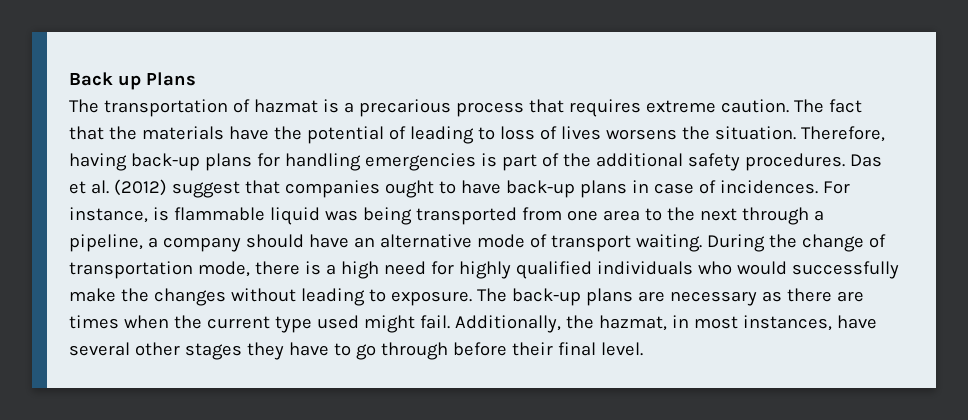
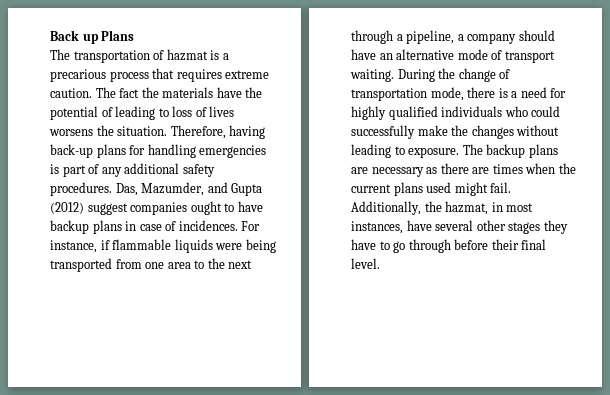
- The fact that the materials have the potential of leading to loss of lives worsens the situation.
+ The fact the materials have the potential of leading to loss of lives worsens the situation.
- Therefore, having back-up plans for handling emergencies is part of the additional safety procedures.
+ Therefore, having back-up plans for handling emergencies is part of any additional safety procedures.
- Das et al. (2012) suggest that companies ought to have back-up plans in case of incidences.
+ Das, Mazumder, and Gupta (2012) suggest companies ought to have backup plans in case of incidences.
- For instance, is flammable liquid was being transported from one area to the next through a pipeline, a company should have an alternative mode of transport waiting.
+ For instance, if flammable liquids were being transported from one area to the next through a pipeline, a company should have an alternative mode of transport waiting.
- During the change of transportation mode, there is a high need for highly qualified individuals who would successfully make the changes without leading to exposure.
+ During the change of transportation mode, there is a need for highly qualified individuals who could successfully make the changes without leading to exposure.
- The back-up plans are necessary as there are times when the current type used might fail.
+ The backup plans are necessary as there are times when the current plans used might fail.

